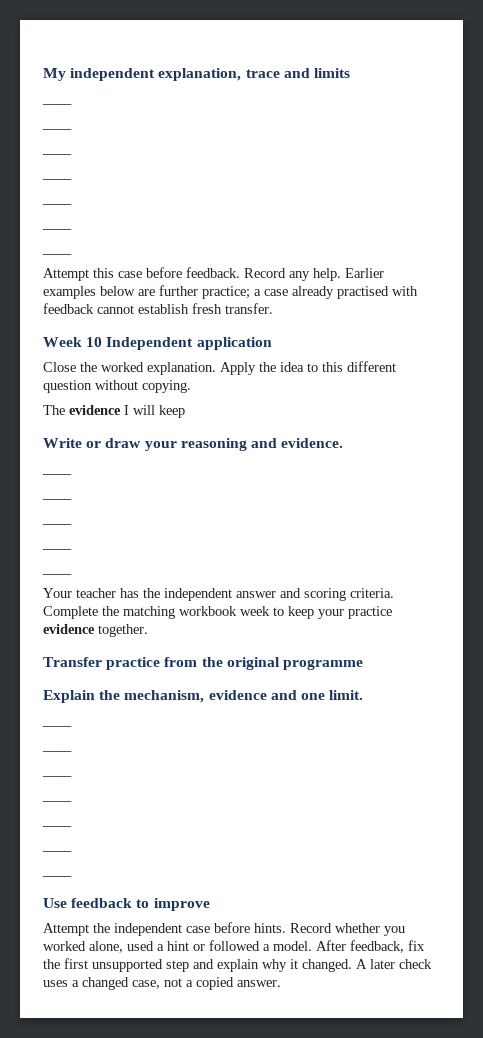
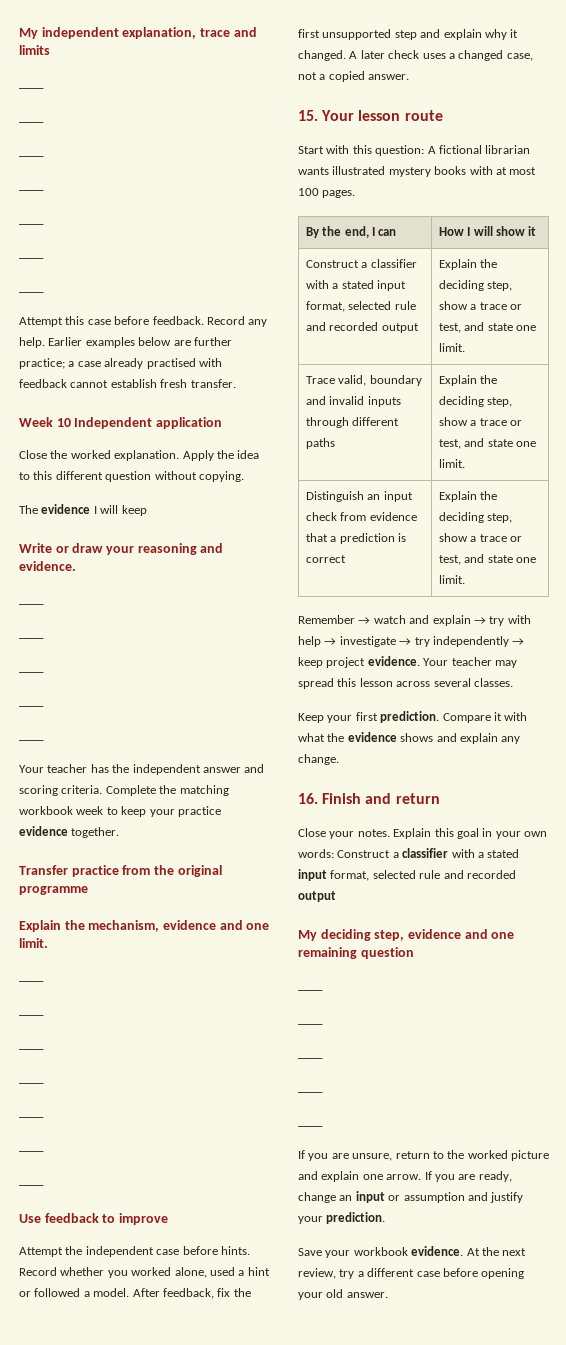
+ 15. Your lesson route
+ Start with this question: A fictional librarian wants illustrated mystery books with at most 100 pages.
+ By the end, I can | How I will show it
+ Construct a classifier with a stated input format, selected rule and recorded output | Explain the deciding step, show a trace or test, and state one limit.
+ Trace valid, boundary and invalid inputs through different paths | Explain the deciding step, show a trace or test, and state one limit.
+ Distinguish an input check from evidence that a prediction is correct | Explain the deciding step, show a trace or test, and state one limit.
+ Remember → watch and explain → try with help → investigate → try independently → keep project evidence. Your teacher may spread this lesson across several classes.
+ Keep your first prediction. Compare it with what the evidence shows and explain any change.
+ 16. Finish and return
+ Close your notes. Explain this goal in your own words: Construct a classifier with a stated input format, selected rule and recorded output
+ My deciding step, evidence and one remaining question
+ ____
+ ____
+ ____
+ ____
+ ____
+ If you are unsure, return to the worked picture and explain one arrow. If you are ready, change an input or assumption and justify your prediction.
+ Save your workbook evidence. At the next review, try a different case before opening your old answer.

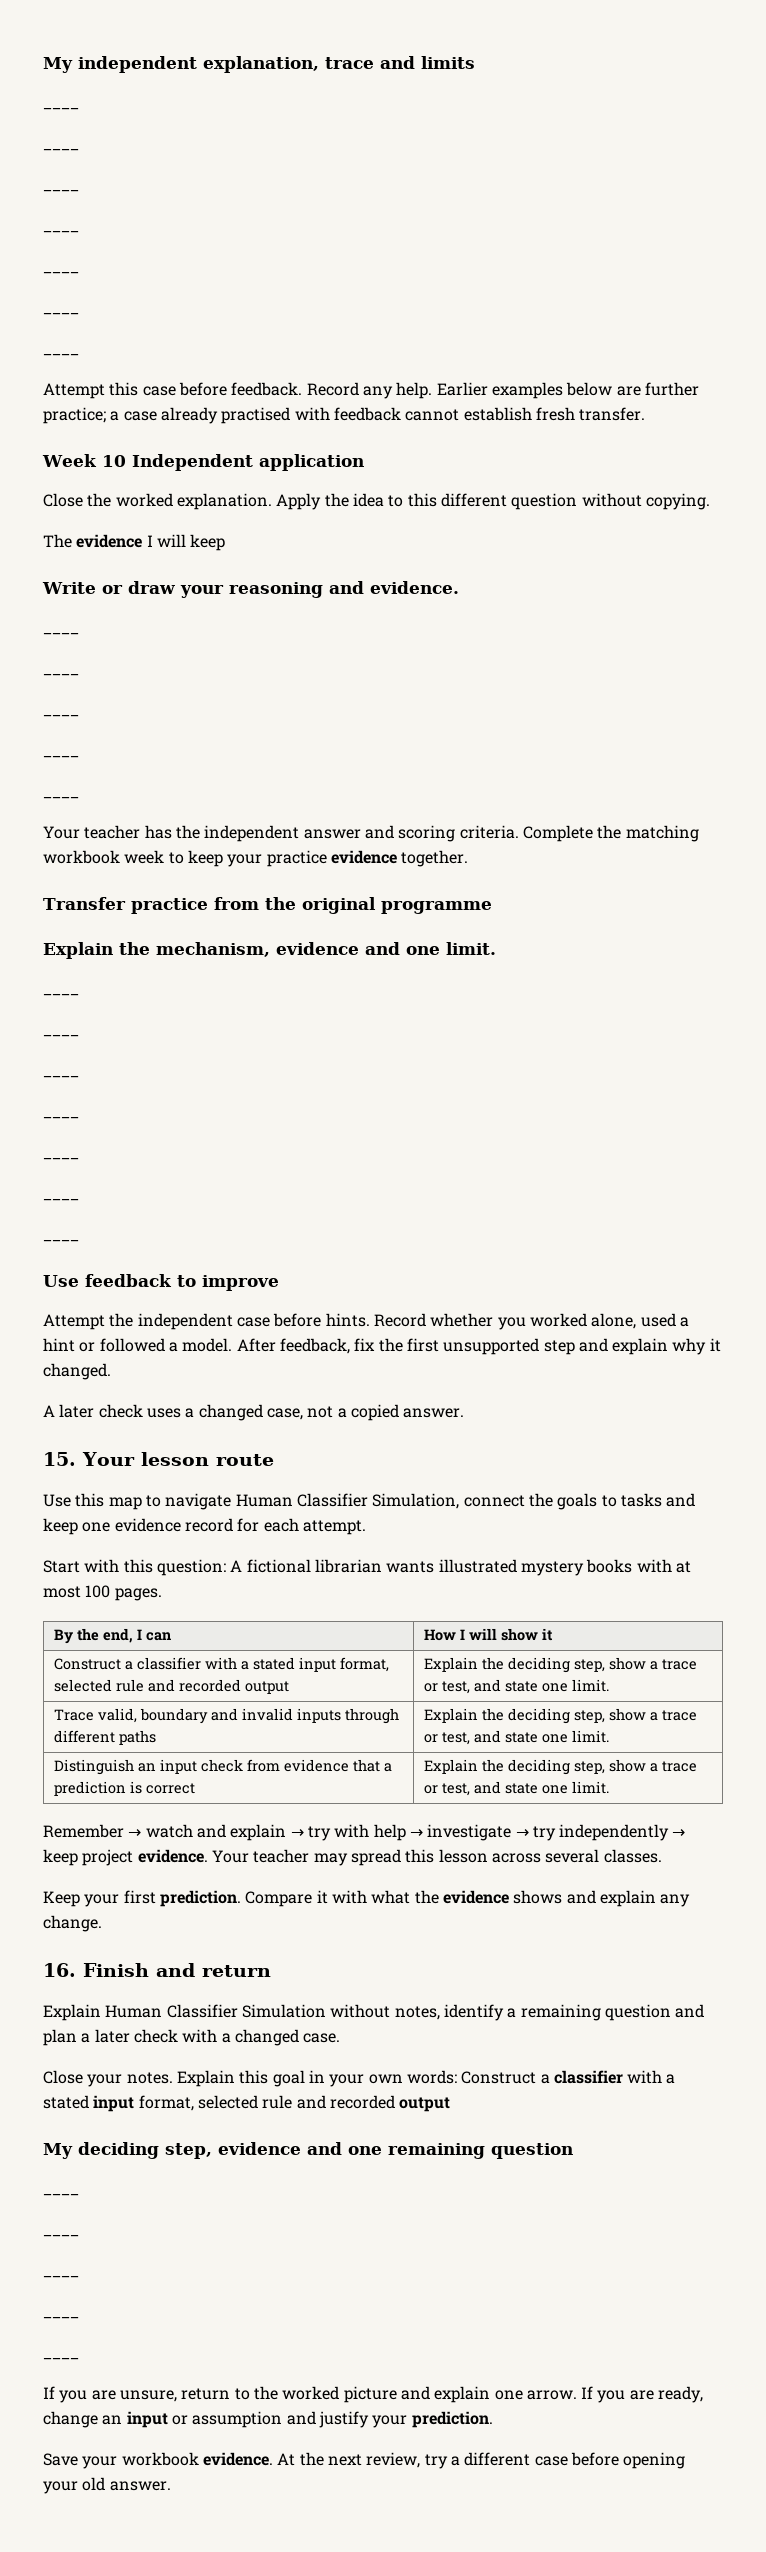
- After feedback, fix the first unsupported step and explain why it changed. A later check uses a changed case, not a copied answer.
+ After feedback, fix the first unsupported step and explain why it changed.
+ A later check uses a changed case, not a copied answer.
+ Use this map to navigate Human Classifier Simulation, connect the goals to tasks and keep one evidence record for each attempt.
+ Explain Human Classifier Simulation without notes, identify a remaining question and plan a later check with a changed case.

